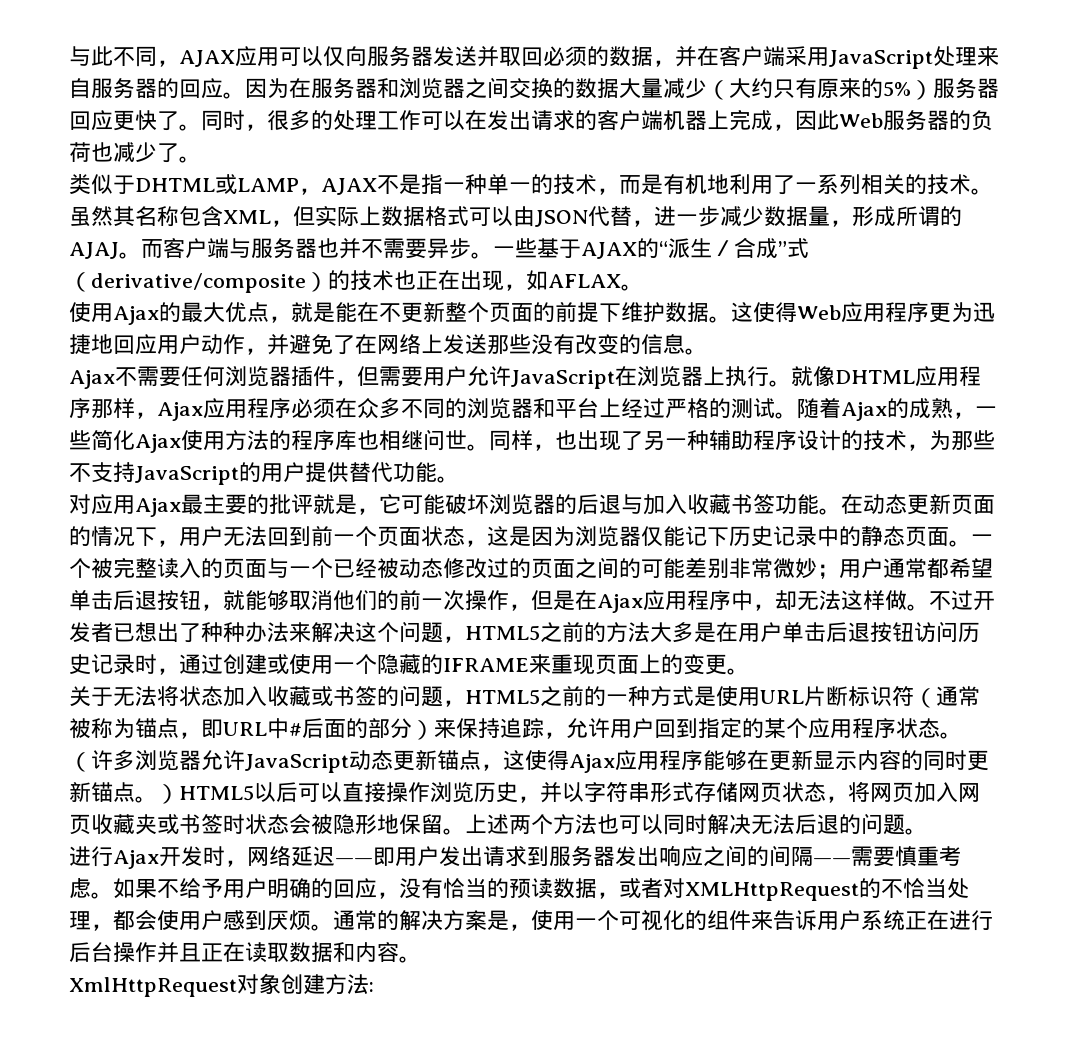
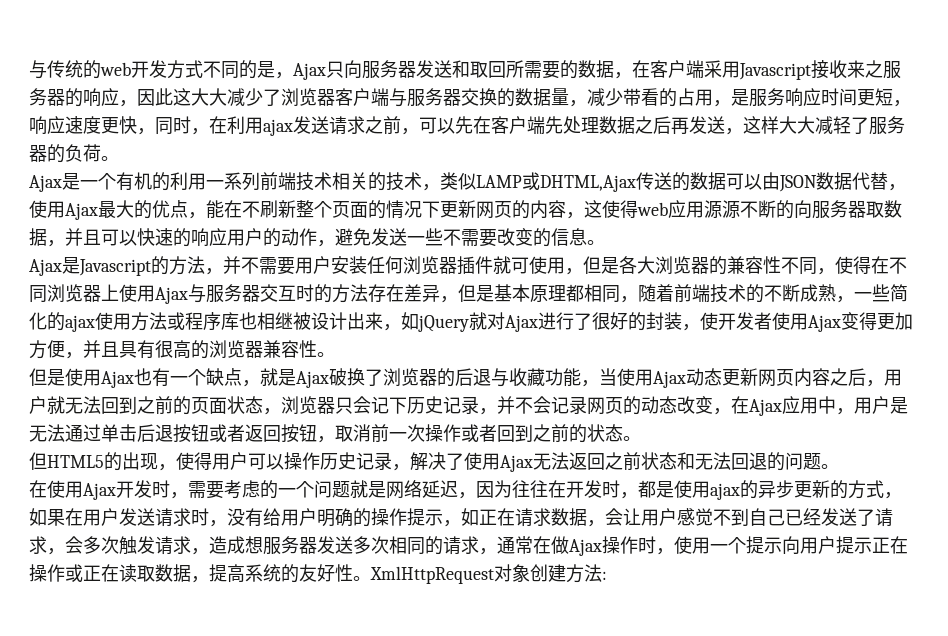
- 与此不同，AJAX应用可以仅向服务器发送并取回必须的数据，并在客户端采用JavaScript处理来自服务器的回应。因为在服务器和浏览器之间交换的数据大量减少（大约只有原来的5%）服务器回应更快了。同时，很多的处理工作可以在发出请求的客户端机器上完成，因此Web服务器的负荷也减少了。
- 类似于DHTML或LAMP，AJAX不是指一种单一的技术，而是有机地利用了一系列相关的技术。虽然其名称包含XML，但实际上数据格式可以由JSON代替，进一步减少数据量，形成所谓的AJAJ。而客户端与服务器也并不需要异步。一些基于AJAX的“派生／合成”式（derivative/composite）的技术也正在出现，如AFLAX。
- 使用Ajax的最大优点，就是能在不更新整个页面的前提下维护数据。这使得Web应用程序更为迅捷地回应用户动作，并避免了在网络上发送那些没有改变的信息。
- Ajax不需要任何浏览器插件，但需要用户允许JavaScript在浏览器上执行。就像DHTML应用程序那样，Ajax应用程序必须在众多不同的浏览器和平台上经过严格的测试。随着Ajax的成熟，一些简化Ajax使用方法的程序库也相继问世。同样，也出现了另一种辅助程序设计的技术，为那些不支持JavaScript的用户提供替代功能。
- 对应用Ajax最主要的批评就是，它可能破坏浏览器的后退与加入收藏书签功能。在动态更新页面的情况下，用户无法回到前一个页面状态，这是因为浏览器仅能记下历史记录中的静态页面。一个被完整读入的页面与一个已经被动态修改过的页面之间的可能差别非常微妙；用户通常都希望单击后退按钮，就能够取消他们的前一次操作，但是在Ajax应用程序中，却无法这样做。不过开发者已想出了种种办法来解决这个问题，HTML5之前的方法大多是在用户单击后退按钮访问历史记录时，通过创建或使用一个隐藏的IFRAME来重现页面上的变更。
- 关于无法将状态加入收藏或书签的问题，HTML5之前的一种方式是使用URL片断标识符（通常被称为锚点，即URL中#后面的部分）来保持追踪，允许用户回到指定的某个应用程序状态。（许多浏览器允许JavaScript动态更新锚点，这使得Ajax应用程序能够在更新显示内容的同时更新锚点。）HTML5以后可以直接操作浏览历史，并以字符串形式存储网页状态，将网页加入网页收藏夹或书签时状态会被隐形地保留。上述两个方法也可以同时解决无法后退的问题。
+ 与传统的web开发方式不同的是，Ajax只向服务器发送和取回所需要的数据，在客户端采用Javascript接收来之服务器的响应，因此这大大减少了浏览器客户端与服务器交换的数据量，减少带看的占用，是服务响应时间更短，响应速度更快，同时，在利用ajax发送请求之前，可以先在客户端先处理数据之后再发送，这样大大减轻了服务器的负荷。
+ Ajax是一个有机的利用一系列前端技术相关的技术，类似LAMP或DHTML,Ajax传送的数据可以由JSON数据代替，使用Ajax最大的优点，能在不刷新整个页面的情况下更新网页的内容，这使得web应用源源不断的向服务器取数据，并且可以快速的响应用户的动作，避免发送一些不需要改变的信息。
+ Ajax是Javascript的方法，并不需要用户安装任何浏览器插件就可使用，但是各大浏览器的兼容性不同，使得在不同浏览器上使用Ajax与服务器交互时的方法存在差异，但是基本原理都相同，随着前端技术的不断成熟，一些简化的ajax使用方法或程序库也相继被设计出来，如jQuery就对Ajax进行了很好的封装，使开发者使用Ajax变得更加方便，并且具有很高的浏览器兼容性。
+ 但是使用Ajax也有一个缺点，就是Ajax破换了浏览器的后退与收藏功能，当使用Ajax动态更新网页内容之后，用户就无法回到之前的页面状态，浏览器只会记下历史记录，并不会记录网页的动态改变，在Ajax应用中，用户是无法通过单击后退按钮或者返回按钮，取消前一次操作或者回到之前的状态。
+ 但HTML5的出现，使得用户可以操作历史记录，解决了使用Ajax无法返回之前状态和无法回退的问题。
- 进行Ajax开发时，网络延迟——即用户发出请求到服务器发出响应之间的间隔——需要慎重考虑。如果不给予用户明确的回应，没有恰当的预读数据，或者对XMLHttpRequest的不恰当处理，都会使用户感到厌烦。通常的解决方案是，使用一个可视化的组件来告诉用户系统正在进行后台操作并且正在读取数据和内容。
- XmlHttpRequest对象创建方法:
+ 在使用Ajax开发时，需要考虑的一个问题就是网络延迟，因为往往在开发时，都是使用ajax的异步更新的方式，如果在用户发送请求时，没有给用户明确的操作提示，如正在请求数据，会让用户感觉不到自己已经发送了请求，会多次触发请求，造成想服务器发送多次相同的请求，通常在做Ajax操作时，使用一个提示向用户提示正在操作或正在读取数据，提高系统的友好性。XmlHttpRequest对象创建方法:

